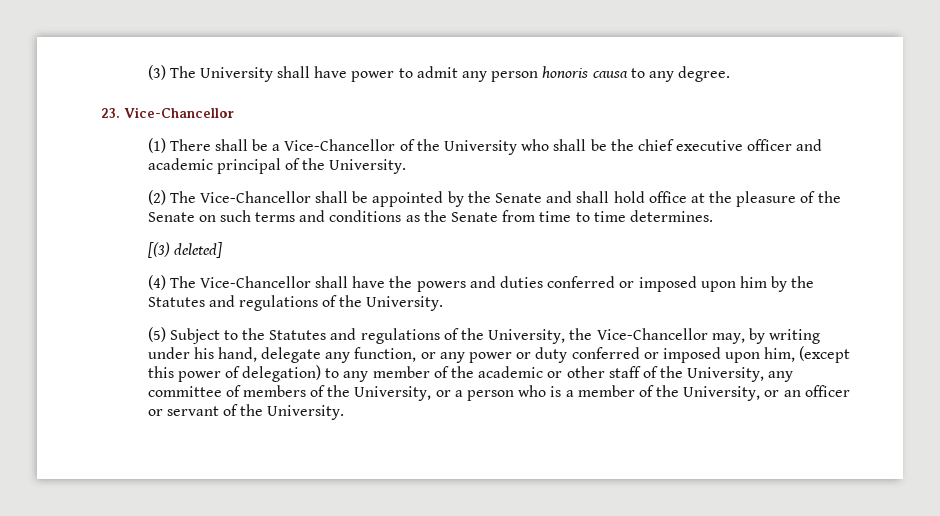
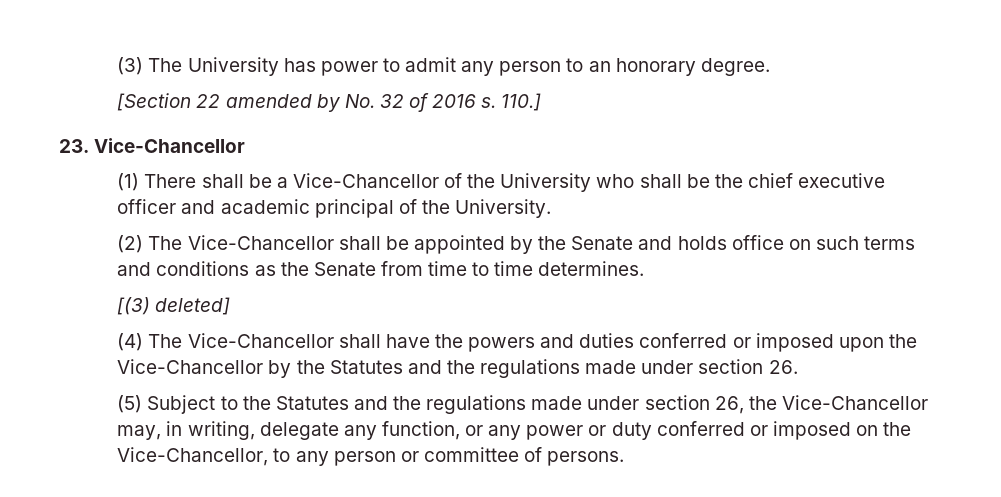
- (3) The University shall have power to admit any person honoris causa to any degree.
+ (3) The University has power to admit any person to an honorary degree.
+ [Section 22 amended by No. 32 of 2016 s. 110.]
- (2) The Vice-Chancellor shall be appointed by the Senate and shall hold office at the pleasure of the Senate on such terms and conditions as the Senate from time to time determines.
+ (2) The Vice-Chancellor shall be appointed by the Senate and holds office on such terms and conditions as the Senate from time to time determines.
- (4) The Vice-Chancellor shall have the powers and duties conferred or imposed upon him by the Statutes and regulations of the University.
+ (4) The Vice-Chancellor shall have the powers and duties conferred or imposed upon the Vice-Chancellor by the Statutes and the regulations made under section 26.
- (5) Subject to the Statutes and regulations of the University, the Vice-Chancellor may, by writing under his hand, delegate any function, or any power or duty conferred or imposed upon him, (except this power of delegation) to any member of the academic or other staff of the University, any committee of members of the University, or a person who is a member of the University, or an officer or servant of the University.
+ (5) Subject to the Statutes and the regulations made under section 26, the Vice-Chancellor may, in writing, delegate any function, or any power or duty conferred or imposed on the Vice-Chancellor, to any person or committee of persons.

